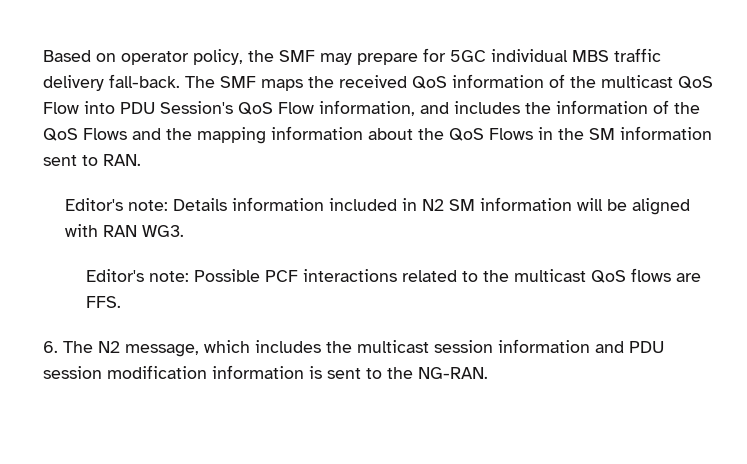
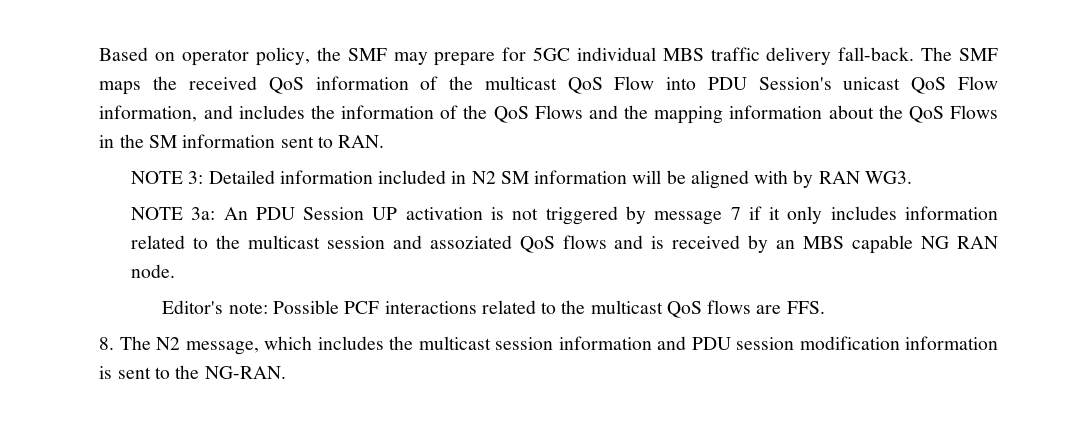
- The SMF maps the received QoS information of the multicast QoS Flow into PDU Session's QoS Flow information, and includes the information of the QoS Flows and the mapping information about the QoS Flows in the SM information sent to RAN.
+ The SMF maps the received QoS information of the multicast QoS Flow into PDU Session's unicast QoS Flow information, and includes the information of the QoS Flows and the mapping information about the QoS Flows in the SM information sent to RAN.
- Editor's note: Details information included in N2 SM information will be aligned with RAN WG3.
+ NOTE 3: Detailed information included in N2 SM information will be aligned with by RAN WG3.
+ NOTE 3a: An PDU Session UP activation is not triggered by message 7 if it only includes information related to the multicast session and assoziated QoS flows and is received by an MBS capable NG RAN node.
- 6. The N2 message, which includes the multicast session information and PDU session modification information is sent to the NG-RAN.
+ 8. The N2 message, which includes the multicast session information and PDU session modification information is sent to the NG-RAN.

